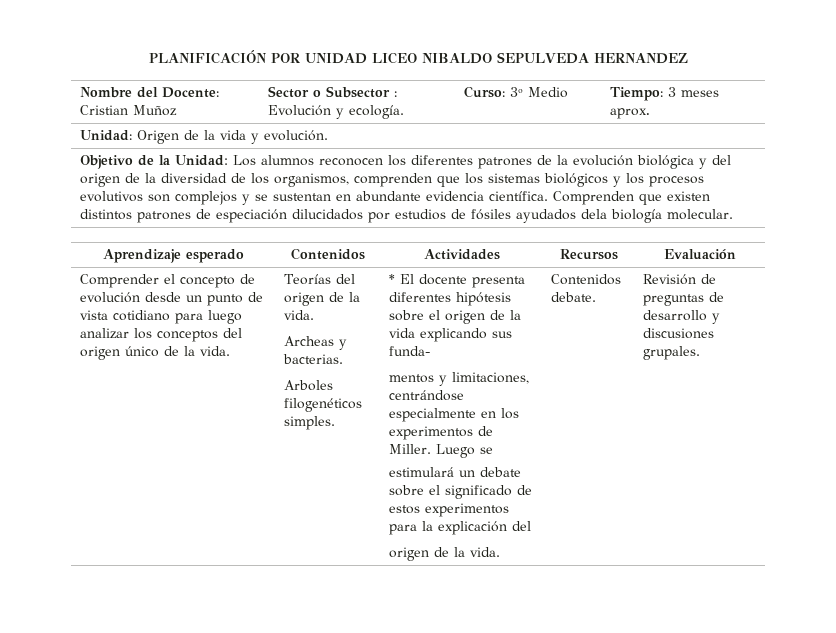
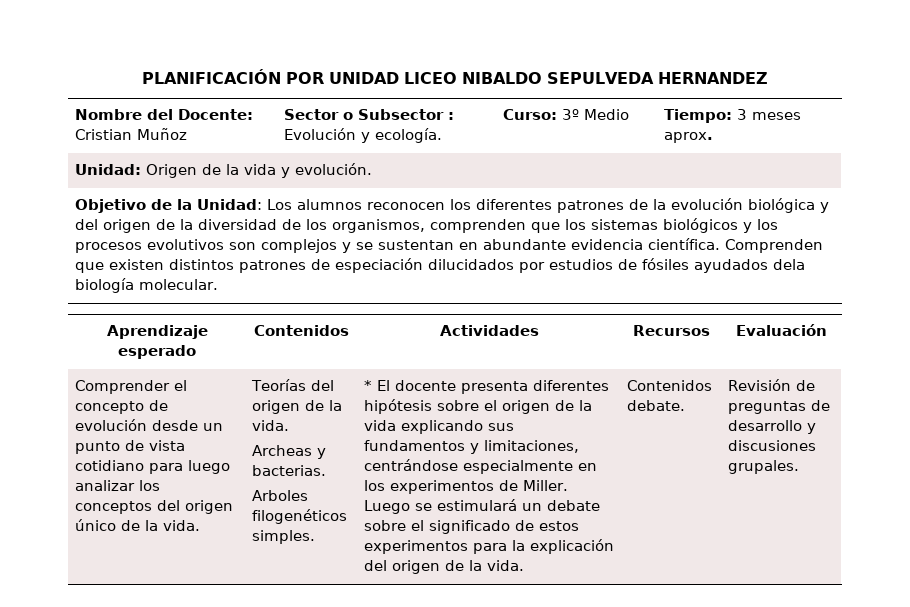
- * El docente presenta diferentes hipótesis sobre el origen de la vida explicando sus funda-
- mentos y limitaciones, centrándose especialmente en los experimentos de Miller.
+ * El docente presenta diferentes hipótesis sobre el origen de la vida explicando sus fundamentos y limitaciones, centrándose especialmente en los experimentos de Miller.
- Luego se
- estimulará un debate sobre el significado de estos experimentos para la explicación del
- origen de la vida.
+ Luego se estimulará un debate sobre el significado de estos experimentos para la explicación del origen de la vida.

